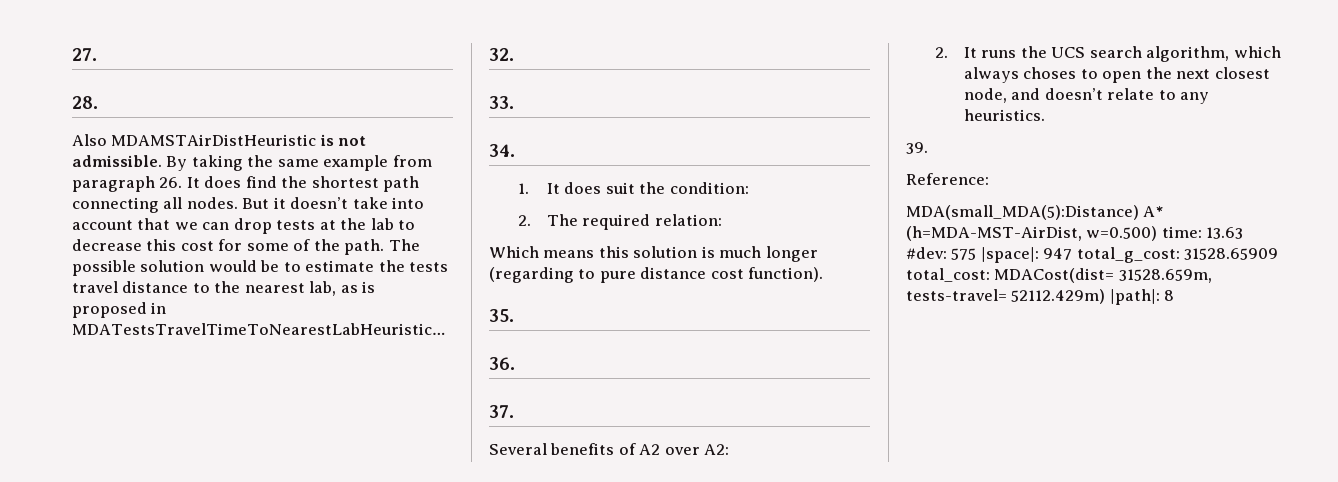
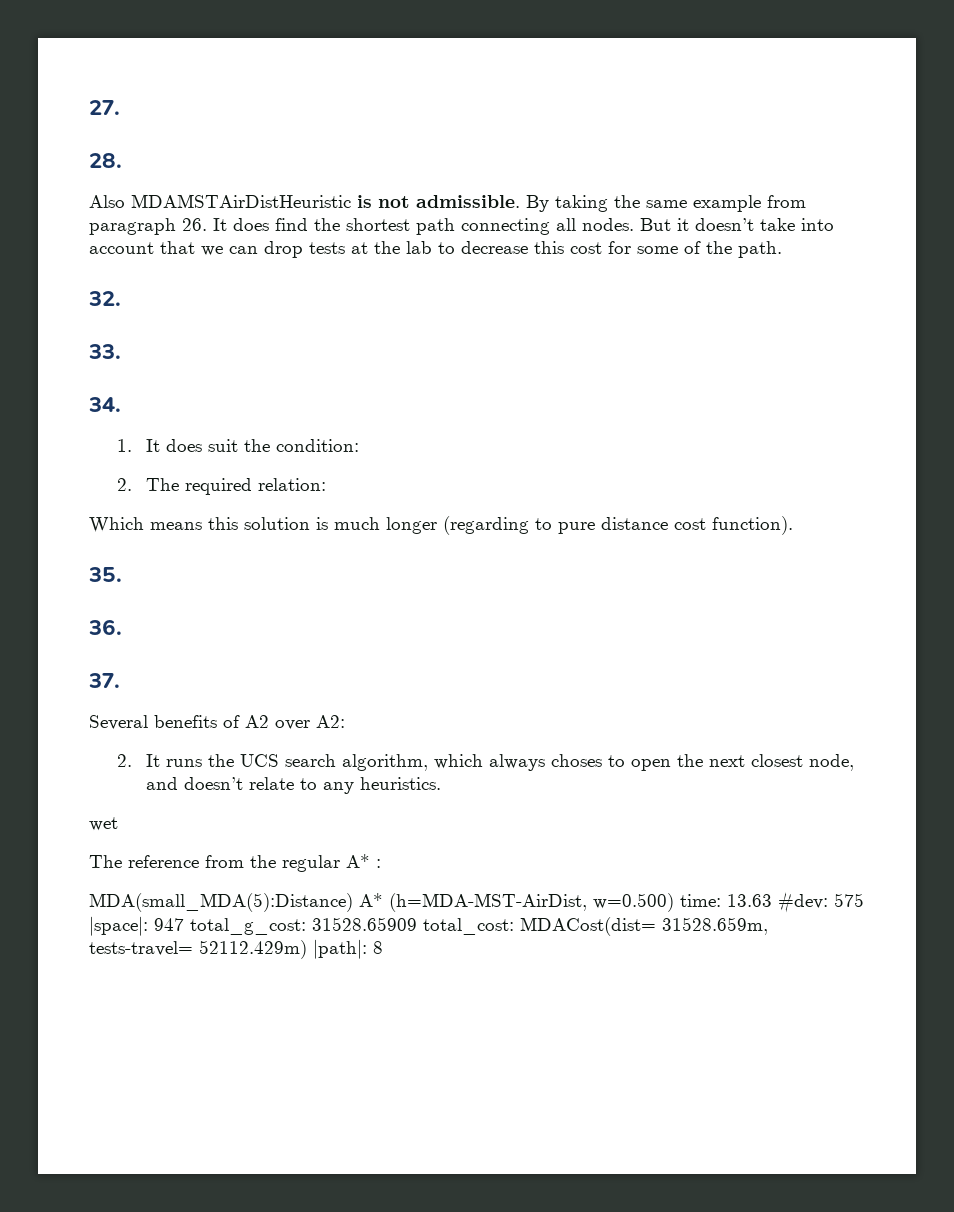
- The possible solution would be to estimate the tests travel distance to the nearest lab, as is proposed in MDATestsTravelTimeToNearestLabHeuristic…
- 39.
- Reference:
+ wet
+ The reference from the regular A* :

